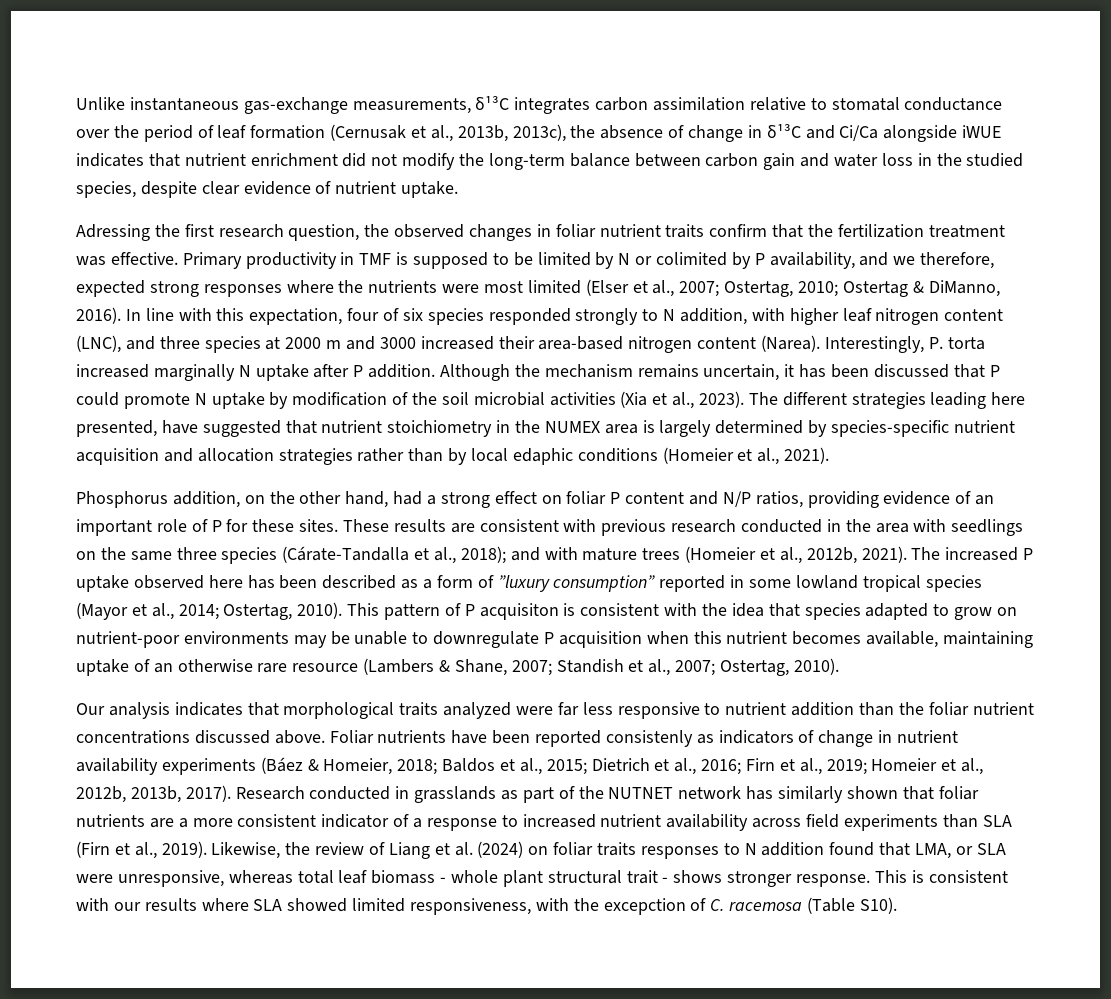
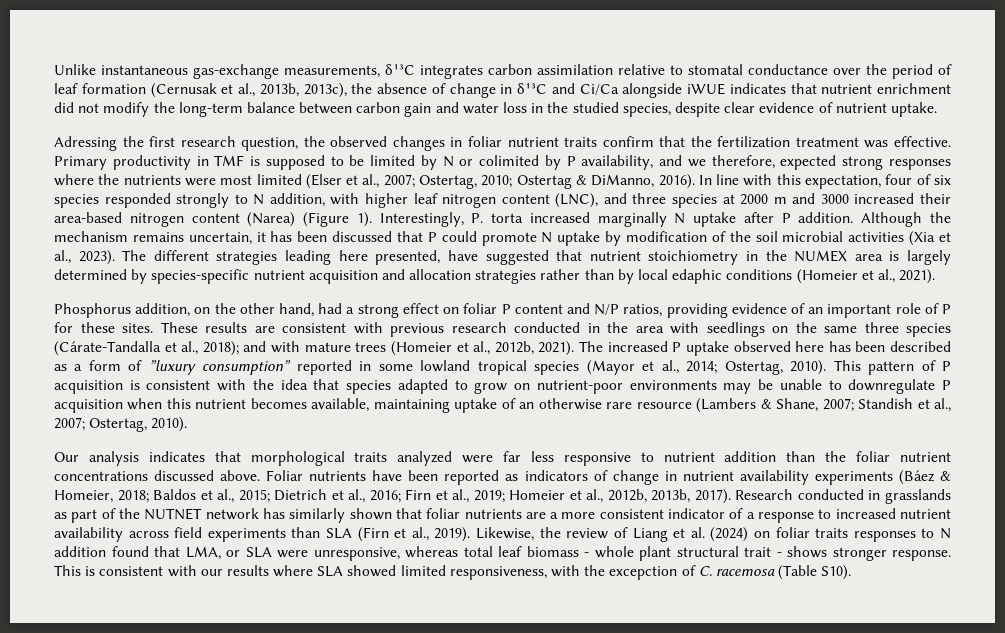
- In line with this expectation, four of six species responded strongly to N addition, with higher leaf nitrogen content (LNC), and three species at 2000 m and 3000 increased their area-based nitrogen content (Narea).
+ In line with this expectation, four of six species responded strongly to N addition, with higher leaf nitrogen content (LNC), and three species at 2000 m and 3000 increased their area-based nitrogen content (Narea) (Figure 1).
- This pattern of P acquisiton is consistent with the idea that species adapted to grow on nutrient-poor environments may be unable to downregulate P acquisition when this nutrient becomes available, maintaining uptake of an otherwise rare resource (Lambers & Shane, 2007; Standish et al., 2007; Ostertag, 2010).
+ This pattern of P acquisition is consistent with the idea that species adapted to grow on nutrient-poor environments may be unable to downregulate P acquisition when this nutrient becomes available, maintaining uptake of an otherwise rare resource (Lambers & Shane, 2007; Standish et al., 2007; Ostertag, 2010).
- Foliar nutrients have been reported consistenly as indicators of change in nutrient availability experiments (Báez & Homeier, 2018; Baldos et al., 2015; Dietrich et al., 2016; Firn et al., 2019; Homeier et al., 2012b, 2013b, 2017).
+ Foliar nutrients have been reported as indicators of change in nutrient availability experiments (Báez & Homeier, 2018; Baldos et al., 2015; Dietrich et al., 2016; Firn et al., 2019; Homeier et al., 2012b, 2013b, 2017).

